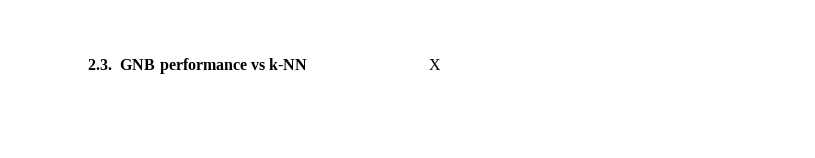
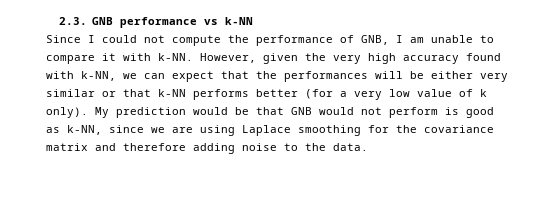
- X
+ Since I could not compute the performance of GNB, I am unable to compare it with k-NN. However, given the very high accuracy found with k-NN, we can expect that the performances will be either very similar or that k-NN performs better (for a very low value of k only). My prediction would be that GNB would not perform is good as k-NN, since we are using Laplace smoothing for the covariance matrix and therefore adding noise to the data.

